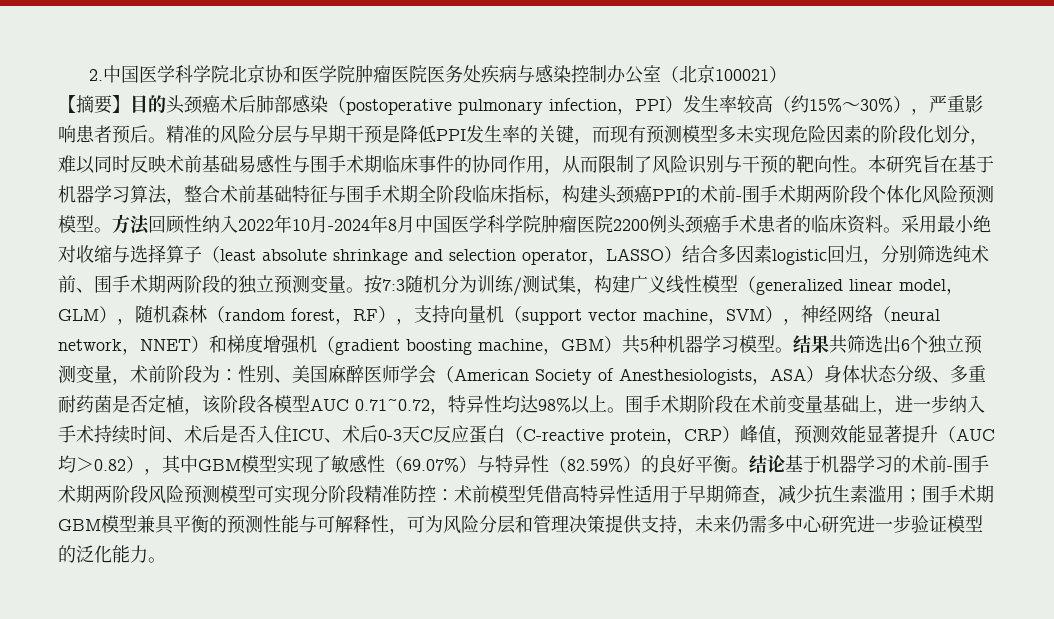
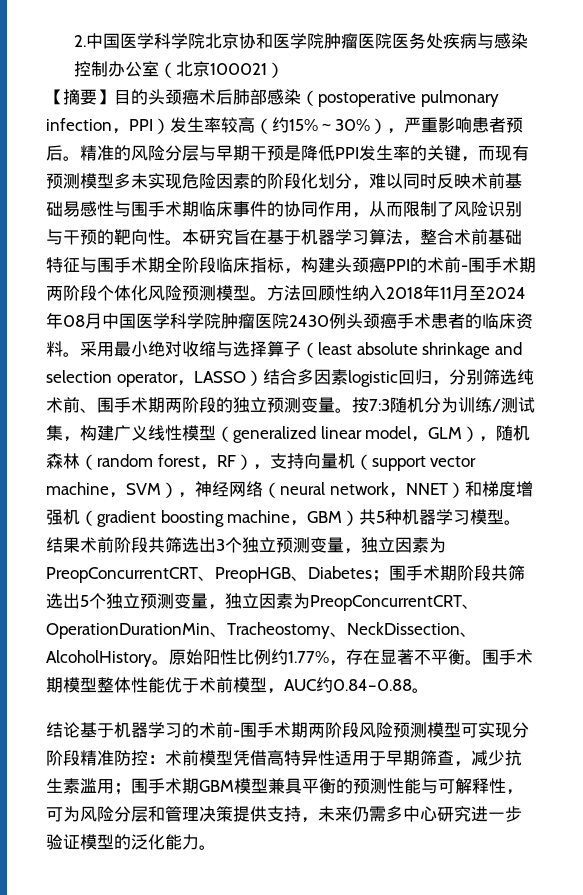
- 方法回顾性纳入2022年10月-2024年8月中国医学科学院肿瘤医院2200例头颈癌手术患者的临床资料。
+ 方法回顾性纳入2018年11月至2024年08月中国医学科学院肿瘤医院2430例头颈癌手术患者的临床资料。
- 结果共筛选出6个独立预测变量，术前阶段为：性别、美国麻醉医师学会（American Society of Anesthesiologists，ASA）身体状态分级、多重耐药菌是否定植，该阶段各模型AUC 0.71~0.72，特异性均达98%以上。围手术期阶段在术前变量基础上，进一步纳入手术持续时间、术后是否入住ICU、术后0-3天C反应蛋白（C-reactive protein，CRP）峰值，预测效能显著提升（AUC均＞0.82），其中GBM模型实现了敏感性（69.07%）与特异性（82.59%）的良好平衡。结论基于机器学习的术前-围手术期两阶段风险预测模型可实现分阶段精准防控：
+ 结果术前阶段共筛选出3个独立预测变量，独立因素为PreopConcurrentCRT、PreopHGB、Diabetes；围手术期阶段共筛选出5个独立预测变量，独立因素为PreopConcurrentCRT、OperationDurationMin、Tracheostomy、NeckDissection、AlcoholHistory。原始阳性比例约1.77%，存在显著不平衡。围手术期模型整体性能优于术前模型，AUC约0.84–0.88。
+ 结论基于机器学习的术前-围手术期两阶段风险预测模型可实现分阶段精准防控：

